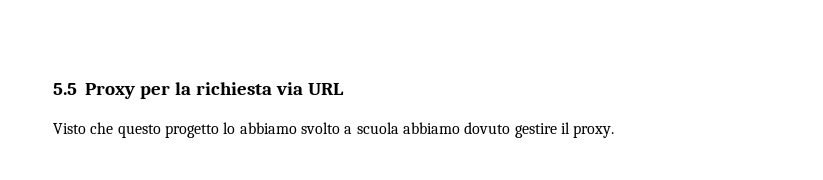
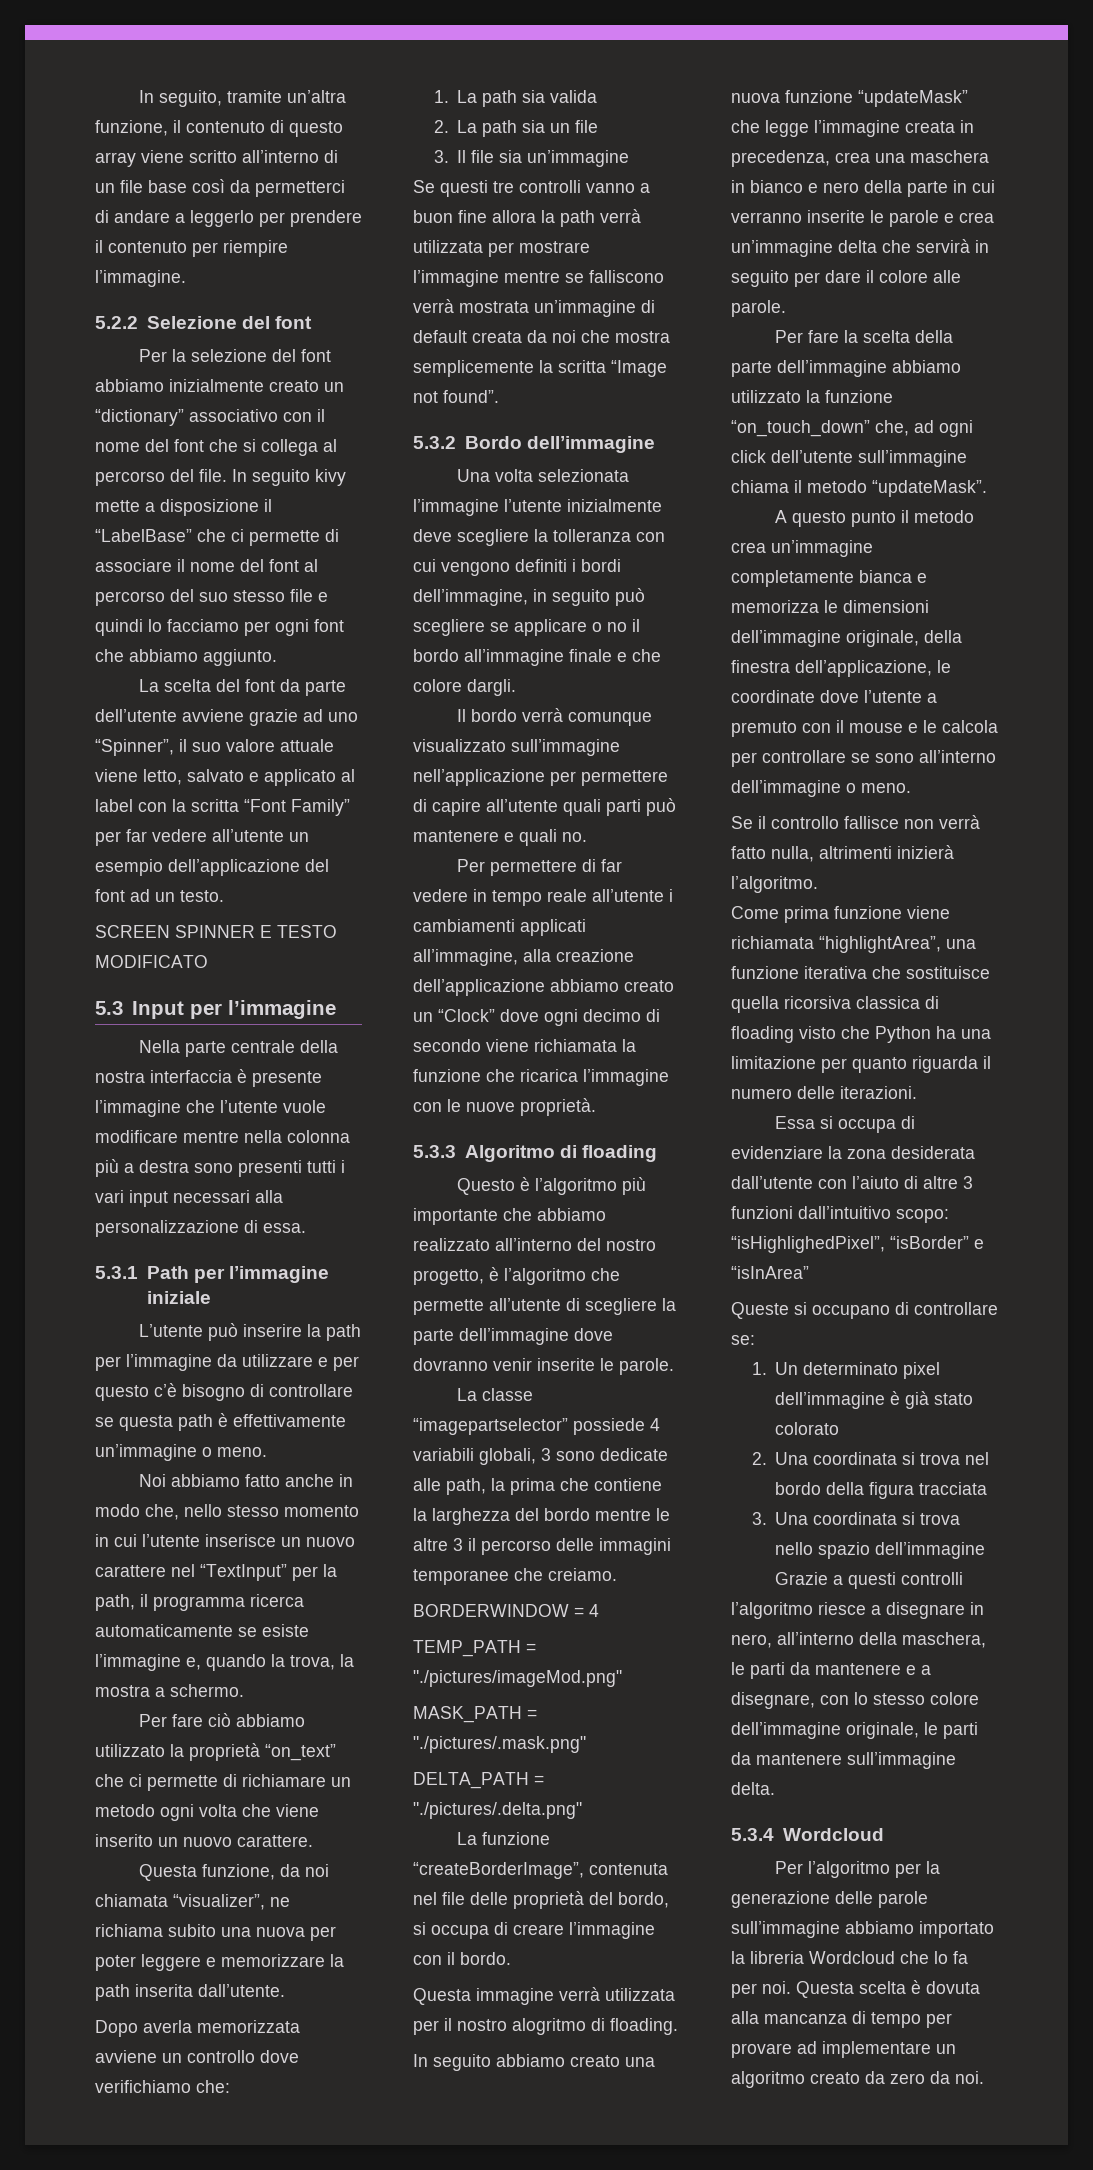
- 5.5 Proxy per la richiesta via URL
- Visto che questo progetto lo abbiamo svolto a scuola abbiamo dovuto gestire il proxy.
+ In seguito, tramite un’altra funzione, il contenuto di questo array viene scritto all’interno di un file base così da permetterci di andare a leggerlo per prendere il contenuto per riempire l’immagine.
+ 5.2.2 Selezione del font
+ Per la selezione del font abbiamo inizialmente creato un “dictionary” associativo con il nome del font che si collega al percorso del file. In seguito kivy mette a disposizione il “LabelBase” che ci permette di associare il nome del font al percorso del suo stesso file e quindi lo facciamo per ogni font che abbiamo aggiunto.
+ La scelta del font da parte dell’utente avviene grazie ad uno “Spinner”, il suo valore attuale viene letto, salvato e applicato al label con la scritta “Font Family” per far vedere all’utente un esempio dell’applicazione del font ad un testo.
+ SCREEN SPINNER E TESTO MODIFICATO
+ 5.3 Input per l’immagine
+ Nella parte centrale della nostra interfaccia è presente l’immagine che l’utente vuole modificare mentre nella colonna più a destra sono presenti tutti i vari input necessari alla personalizzazione di essa.
+ 5.3.1 Path per l’immagine iniziale
+ L’utente può inserire la path per l’immagine da utilizzare e per questo c’è bisogno di controllare se questa path è effettivamente un’immagine o meno.
+ Noi abbiamo fatto anche in modo che, nello stesso momento in cui l’utente inserisce un nuovo carattere nel “TextInput” per la path, il programma ricerca automaticamente se esiste l’immagine e, quando la trova, la mostra a schermo.
+ Per fare ciò abbiamo utilizzato la proprietà “on_text” che ci permette di richiamare un metodo ogni volta che viene inserito un nuovo carattere.
+ Questa funzione, da noi chiamata “visualizer”, ne richiama subito una nuova per poter leggere e memorizzare la path inserita dall’utente.
+ Dopo averla memorizzata avviene un controllo dove verifichiamo che:
+ 1. La path sia valida
+ 2. La path sia un file
+ 3. Il file sia un’immagine
+ Se questi tre controlli vanno a buon fine allora la path verrà utilizzata per mostrare l’immagine mentre se falliscono verrà mostrata un’immagine di default creata da noi che mostra semplicemente la scritta “Image not found”.
+ 5.3.2 Bordo dell’immagine
+ Una volta selezionata l’immagine l’utente inizialmente deve scegliere la tolleranza con cui vengono definiti i bordi dell’immagine, in seguito può scegliere se applicare o no il bordo all’immagine finale e che colore dargli.
+ Il bordo verrà comunque visualizzato sull’immagine nell’applicazione per permettere di capire all’utente quali parti può mantenere e quali no.
+ Per permettere di far vedere in tempo reale all’utente i cambiamenti applicati all’immagine, alla creazione dell’applicazione abbiamo creato un “Clock” dove ogni decimo di secondo viene richiamata la funzione che ricarica l’immagine con le nuove proprietà.
+ 5.3.3 Algoritmo di floading
+ Questo è l’algoritmo più importante che abbiamo realizzato all’interno del nostro progetto, è l’algoritmo che permette all’utente di scegliere la parte dell’immagine dove dovranno venir inserite le parole.
+ La classe “imagepartselector” possiede 4 variabili globali, 3 sono dedicate alle path, la prima che contiene la larghezza del bordo mentre le altre 3 il percorso delle immagini temporanee che creiamo.
+ BORDERWINDOW = 4
+ TEMP_PATH = "./pictures/imageMod.png"
+ MASK_PATH = "./pictures/.mask.png"
+ DELTA_PATH = "./pictures/.delta.png"
+ La funzione “createBorderImage”, contenuta nel file delle proprietà del bordo, si occupa di creare l’immagine con il bordo.
+ Questa immagine verrà utilizzata per il nostro alogritmo di floading.
+ In seguito abbiamo creato una nuova funzione “updateMask” che legge l’immagine creata in precedenza, crea una maschera in bianco e nero della parte in cui verranno inserite le parole e crea un’immagine delta che servirà in seguito per dare il colore alle parole.
+ Per fare la scelta della parte dell’immagine abbiamo utilizzato la funzione “on_touch_down” che, ad ogni click dell’utente sull’immagine chiama il metodo “updateMask”.
+ A questo punto il metodo crea un’immagine completamente bianca e memorizza le dimensioni dell’immagine originale, della finestra dell’applicazione, le coordinate dove l’utente a premuto con il mouse e le calcola per controllare se sono all’interno dell’immagine o meno.
+ Se il controllo fallisce non verrà fatto nulla, altrimenti inizierà l’algoritmo.
+ Come prima funzione viene richiamata “highlightArea”, una funzione iterativa che sostituisce quella ricorsiva classica di floading visto che Python ha una limitazione per quanto riguarda il numero delle iterazioni.
+ Essa si occupa di evidenziare la zona desiderata dall’utente con l’aiuto di altre 3 funzioni dall’intuitivo scopo: “isHighlighedPixel”, “isBorder” e “isInArea”
+ Queste si occupano di controllare se:
+ 1. Un determinato pixel dell’immagine è già stato colorato
+ 2. Una coordinata si trova nel bordo della figura tracciata
+ 3. Una coordinata si trova nello spazio dell’immagine
+ Grazie a questi controlli l’algoritmo riesce a disegnare in nero, all’interno della maschera, le parti da mantenere e a disegnare, con lo stesso colore dell’immagine originale, le parti da mantenere sull’immagine delta.
+ 5.3.4 Wordcloud
+ Per l’algoritmo per la generazione delle parole sull’immagine abbiamo importato la libreria Wordcloud che lo fa per noi. Questa scelta è dovuta alla mancanza di tempo per provare ad implementare un algoritmo creato da zero da noi.

